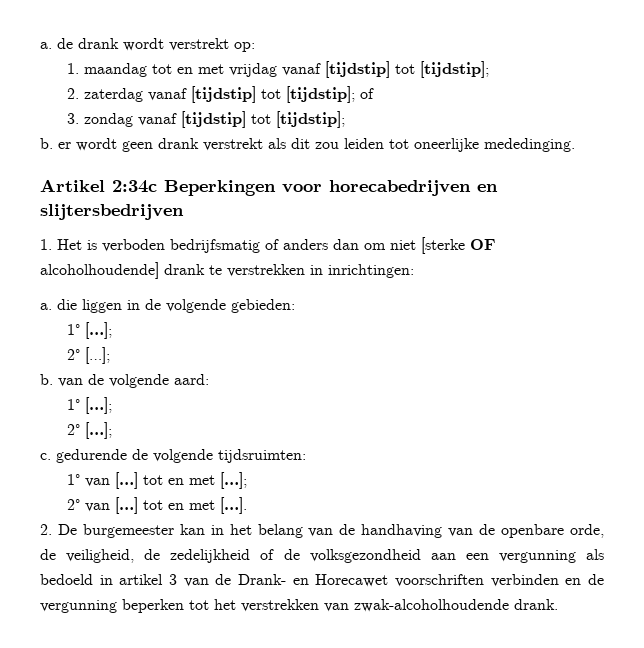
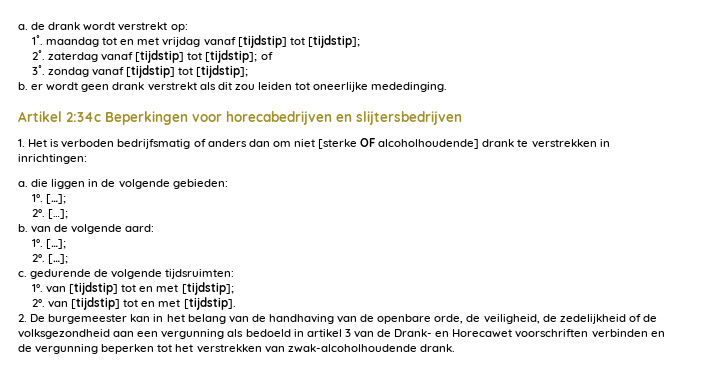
- 1. maandag tot en met vrijdag vanaf [tijdstip] tot [tijdstip];
+ 1˚. maandag tot en met vrijdag vanaf [tijdstip] tot [tijdstip];
- 2. zaterdag vanaf [tijdstip] tot [tijdstip]; of
+ 2˚. zaterdag vanaf [tijdstip] tot [tijdstip]; of
- 3. zondag vanaf [tijdstip] tot [tijdstip];
+ 3˚. zondag vanaf [tijdstip] tot [tijdstip];
  a. die liggen in de volgende gebieden:
- 1° […];
- 2° […];
+ 1°. […];
+ 2°. […];
  b. van de volgende aard:
- 1° […];
- 2° […];
+ 1°. […];
+ 2°. […];
- 1° van […] tot en met […];
- 2° van […] tot en met […].
+ 1°. van [tijdstip] tot en met [tijdstip];
+ 2°. van [tijdstip] tot en met [tijdstip].

